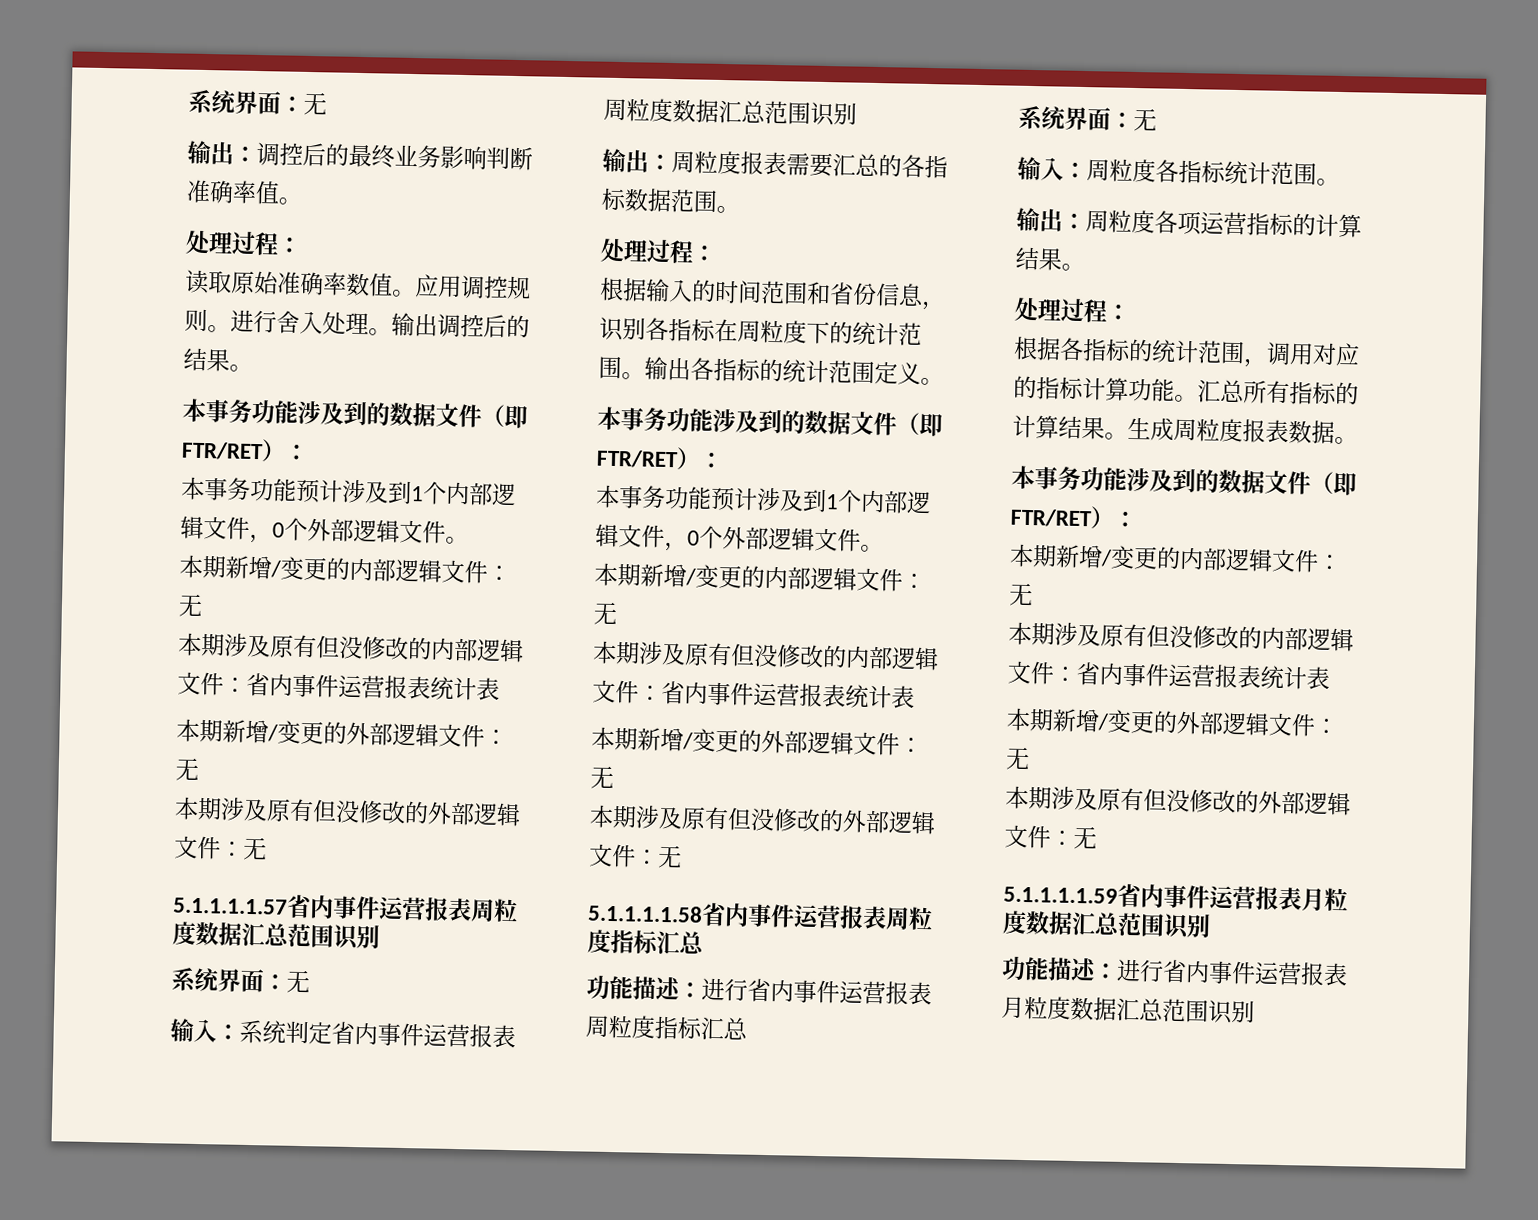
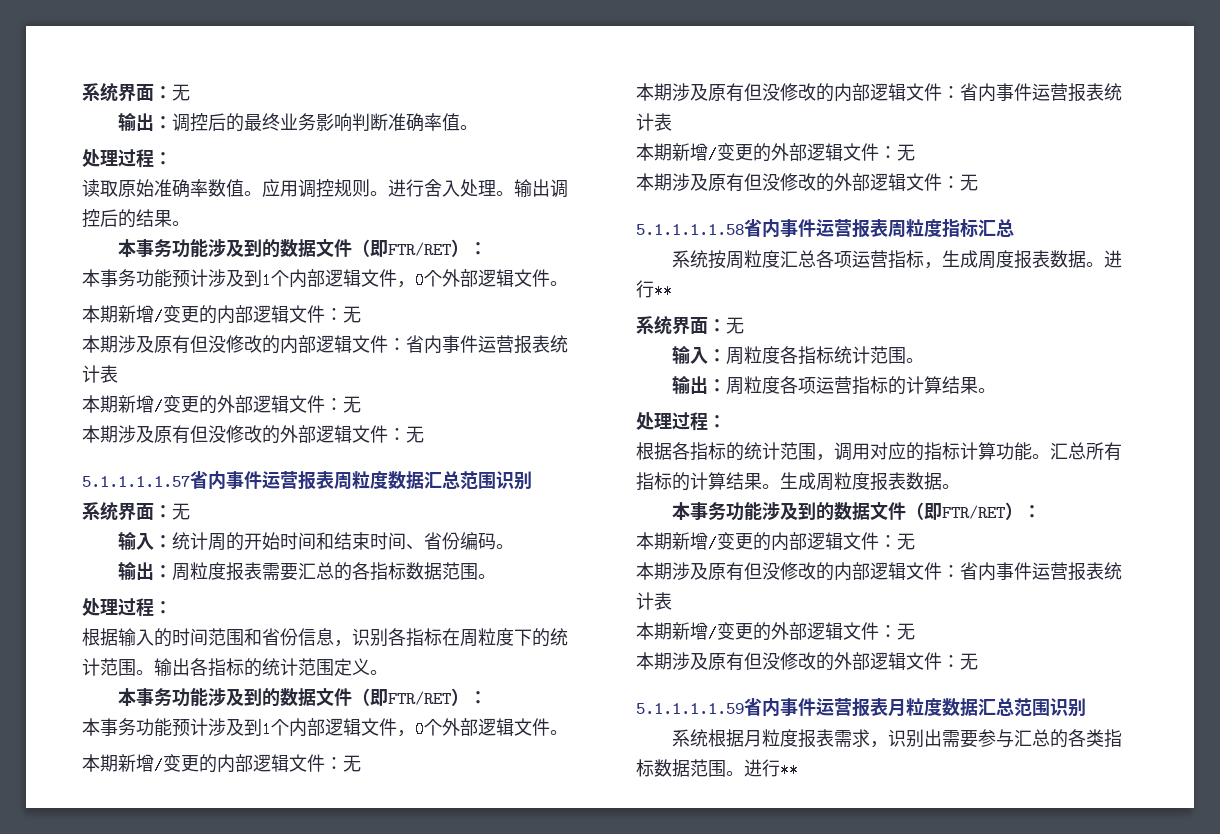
- 输入：系统判定省内事件运营报表周粒度数据汇总范围识别
+ 输入：统计周的开始时间和结束时间、省份编码。
- 功能描述：进行省内事件运营报表周粒度指标汇总
+ 系统按周粒度汇总各项运营指标，生成周度报表数据。进行**
- 功能描述：进行省内事件运营报表月粒度数据汇总范围识别
+ 系统根据月粒度报表需求，识别出需要参与汇总的各类指标数据范围。进行**

